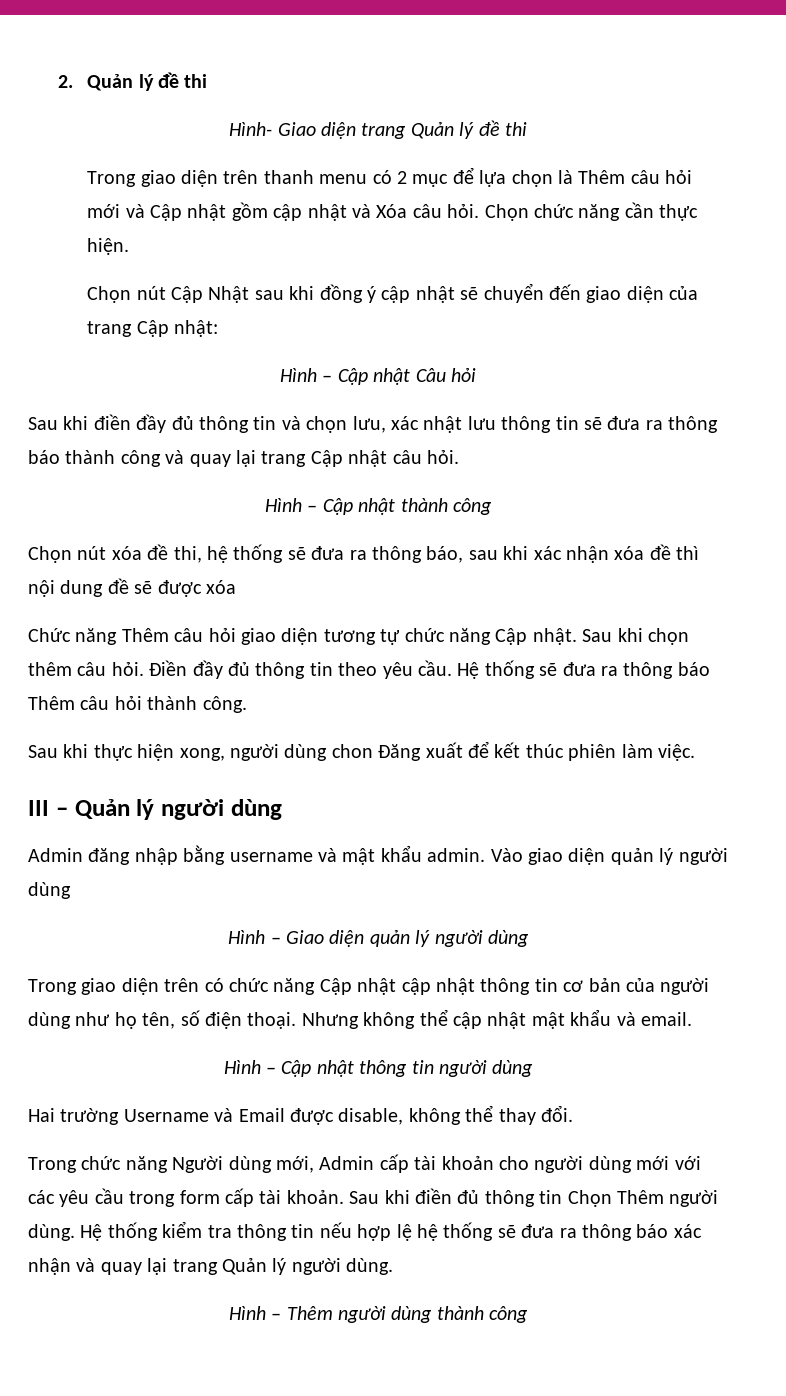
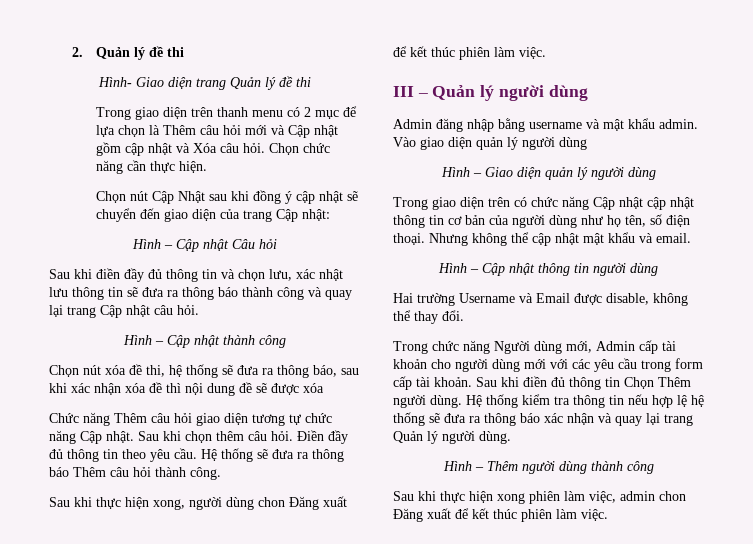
+ Sau khi thực hiện xong phiên làm việc, admin chon Đăng xuất để kết thúc phiên làm việc.

